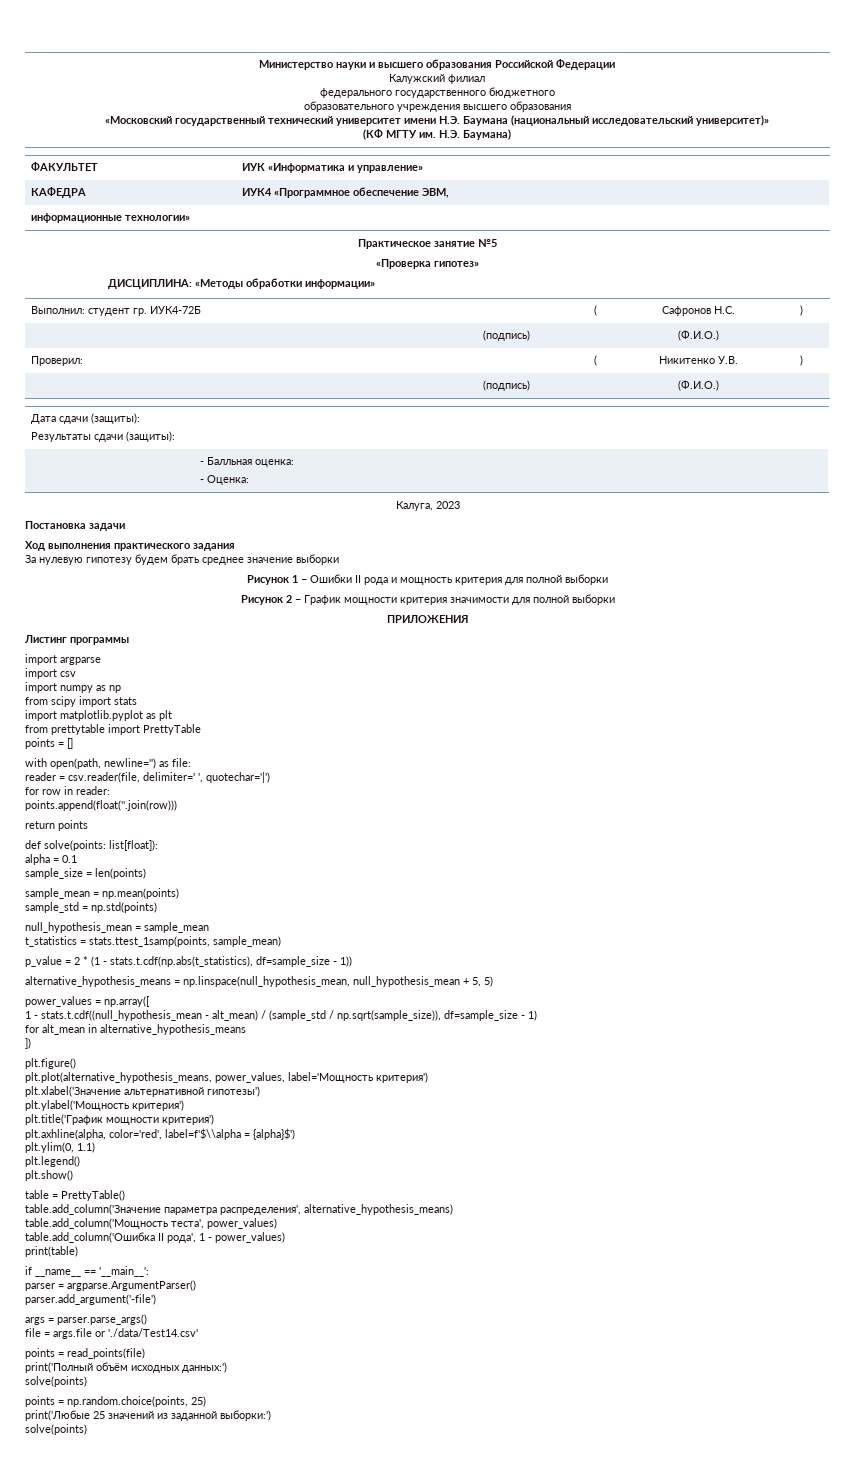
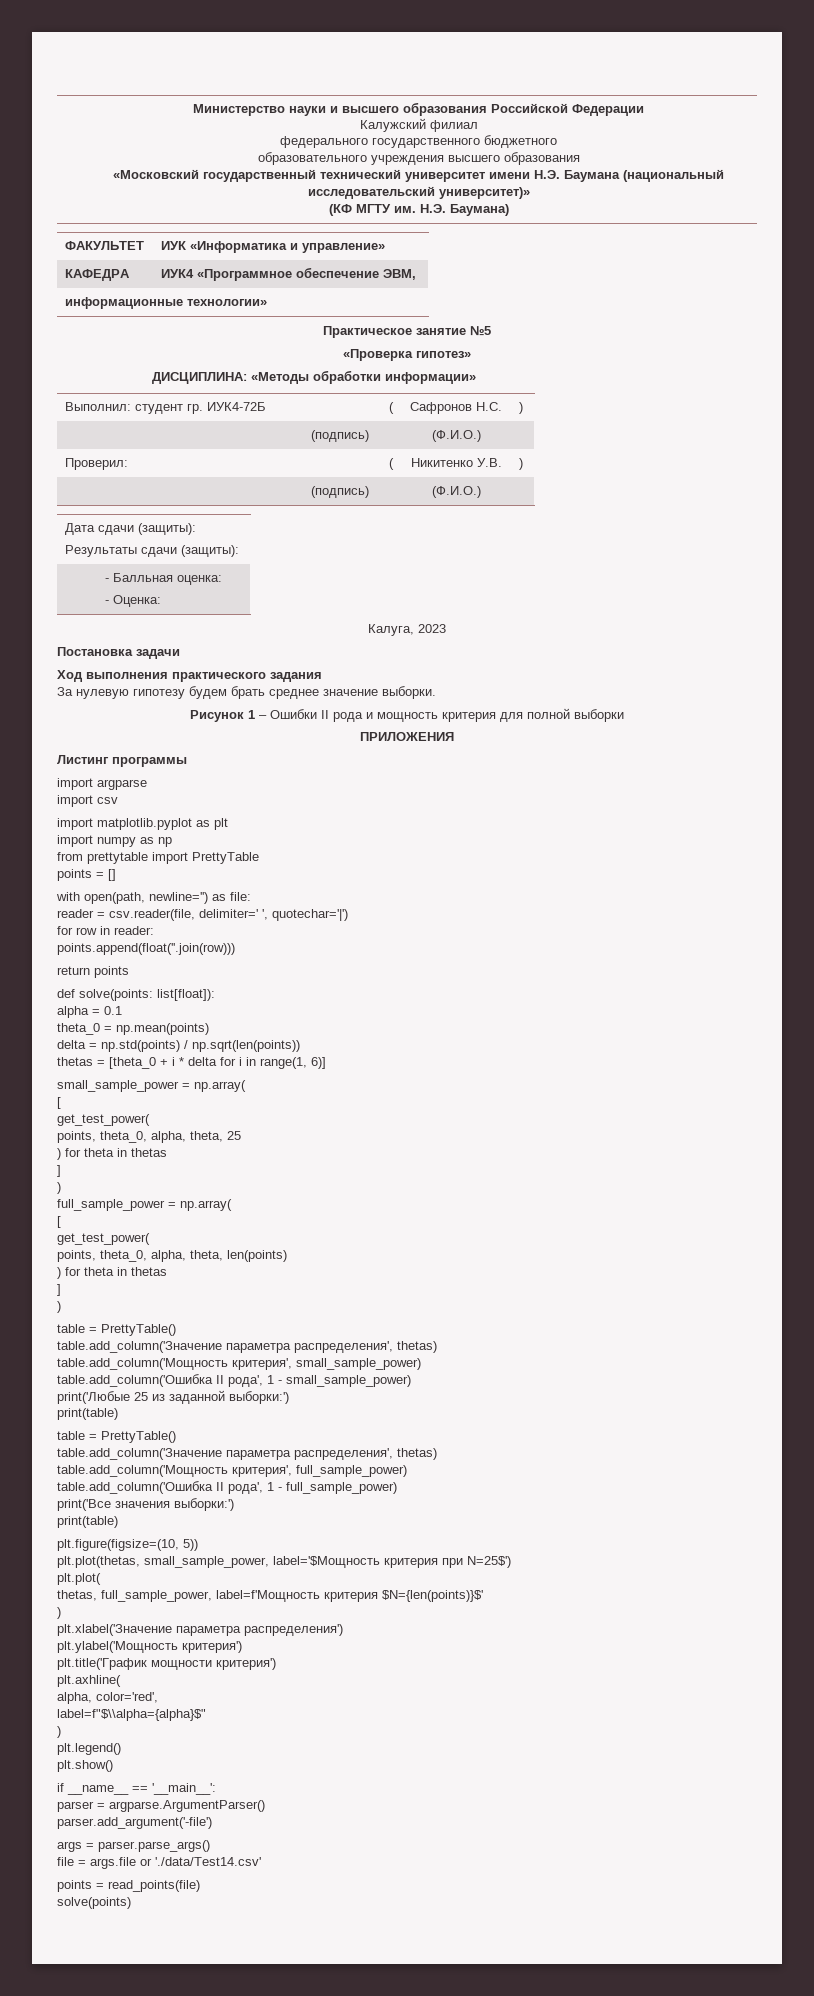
- За нулевую гипотезу будем брать среднее значение выборки
+ За нулевую гипотезу будем брать среднее значение выборки.
- Рисунок 2 – График мощности критерия значимости для полной выборки
+ import matplotlib.pyplot as plt
- from scipy import stats
- import matplotlib.pyplot as plt
- sample_size = len(points)
- sample_mean = np.mean(points)
+ theta_0 = np.mean(points)
- sample_std = np.std(points)
- null_hypothesis_mean = sample_mean
- t_statistics = stats.ttest_1samp(points, sample_mean)
- p_value = 2 * (1 - stats.t.cdf(np.abs(t_statistics), df=sample_size - 1))
- alternative_hypothesis_means = np.linspace(null_hypothesis_mean, null_hypothesis_mean + 5, 5)
- power_values = np.array([
- 1 - stats.t.cdf((null_hypothesis_mean - alt_mean) / (sample_std / np.sqrt(sample_size)), df=sample_size - 1)
- for alt_mean in alternative_hypothesis_means
- ])
- plt.figure()
- plt.plot(alternative_hypothesis_means, power_values, label='Мощность критерия')
+ delta = np.std(points) / np.sqrt(len(points))
+ thetas = [theta_0 + i * delta for i in range(1, 6)]
+ small_sample_power = np.array(
+ [
+ get_test_power(
+ points, theta_0, alpha, theta, 25
+ ) for theta in thetas
+ ]
+ )
+ full_sample_power = np.array(
+ [
+ get_test_power(
+ points, theta_0, alpha, theta, len(points)
+ ) for theta in thetas
+ ]
+ )
+ table = PrettyTable()
+ table.add_column('Значение параметра распределения', thetas)
+ table.add_column('Мощность критерия', small_sample_power)
+ table.add_column('Ошибка II рода', 1 - small_sample_power)
+ print('Любые 25 из заданной выборки:')
+ print(table)
+ table = PrettyTable()
+ table.add_column('Значение параметра распределения', thetas)
+ table.add_column('Мощность критерия', full_sample_power)
+ table.add_column('Ошибка II рода', 1 - full_sample_power)
+ print('Все значения выборки:')
+ print(table)
+ plt.figure(figsize=(10, 5))
+ plt.plot(thetas, small_sample_power, label='$Мощность критерия при N=25$')
+ plt.plot(
+ thetas, full_sample_power, label=f'Мощность критерия $N={len(points)}$'
+ )
- plt.xlabel('Значение альтернативной гипотезы')
+ plt.xlabel('Значение параметра распределения')
- plt.axhline(alpha, color='red', label=f'$\\alpha = {alpha}$')
- plt.ylim(0, 1.1)
+ plt.axhline(
+ alpha, color='red',
+ label=f"$\\alpha={alpha}$"
+ )
  plt.legend()
  plt.show()
- table = PrettyTable()
- table.add_column('Значение параметра распределения', alternative_hypothesis_means)
- table.add_column('Мощность теста', power_values)
- table.add_column('Ошибка II рода', 1 - power_values)
- print(table)
- print('Полный объём исходных данных:')
- solve(points)
- points = np.random.choice(points, 25)
- print('Любые 25 значений из заданной выборки:')

